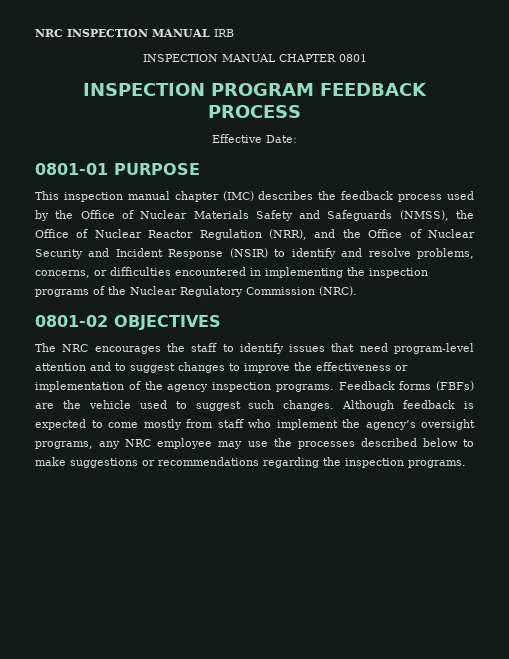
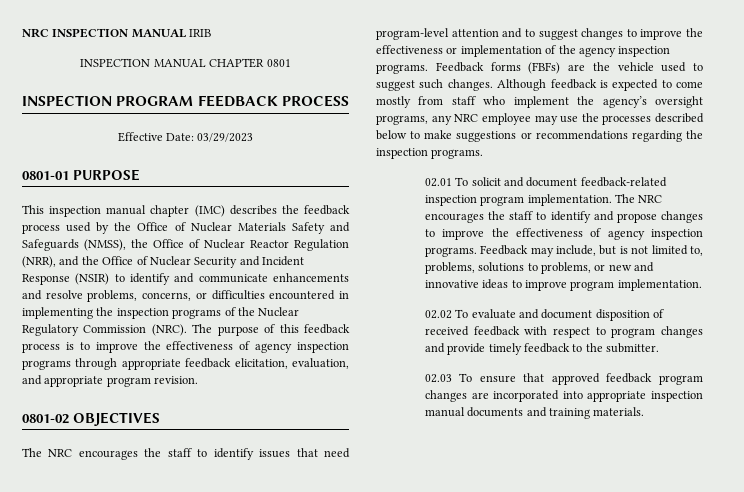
- NRC INSPECTION MANUAL IRB
+ NRC INSPECTION MANUAL IRIB
- Effective Date:
+ Effective Date: 03/29/2023
- This inspection manual chapter (IMC) describes the feedback process used by the Office of Nuclear Materials Safety and Safeguards (NMSS), the Office of Nuclear Reactor Regulation (NRR), and the Office of Nuclear Security and Incident Response (NSIR) to identify and resolve problems, concerns, or difficulties encountered in implementing the inspection programs of the Nuclear Regulatory Commission (NRC).
+ This inspection manual chapter (IMC) describes the feedback process used by the Office of Nuclear Materials Safety and Safeguards (NMSS), the Office of Nuclear Reactor Regulation (NRR), and the Office of Nuclear Security and Incident Response (NSIR) to identify and communicate enhancements and resolve problems, concerns, or difficulties encountered in implementing the inspection programs of the Nuclear Regulatory Commission (NRC). The purpose of this feedback process is to improve the effectiveness of agency inspection programs through appropriate feedback elicitation, evaluation, and appropriate program revision.
+ 02.01 To solicit and document feedback-related inspection program implementation. The NRC encourages the staff to identify and propose changes to improve the effectiveness of agency inspection programs. Feedback may include, but is not limited to, problems, solutions to problems, or new and innovative ideas to improve program implementation.
+ 02.02 To evaluate and document disposition of received feedback with respect to program changes and provide timely feedback to the submitter.
+ 02.03 To ensure that approved feedback program changes are incorporated into appropriate inspection manual documents and training materials.

